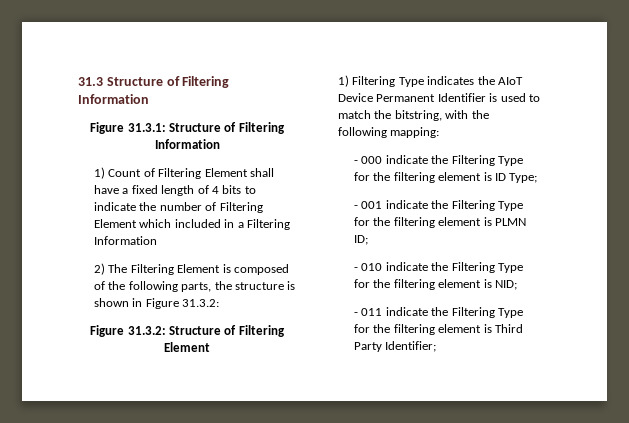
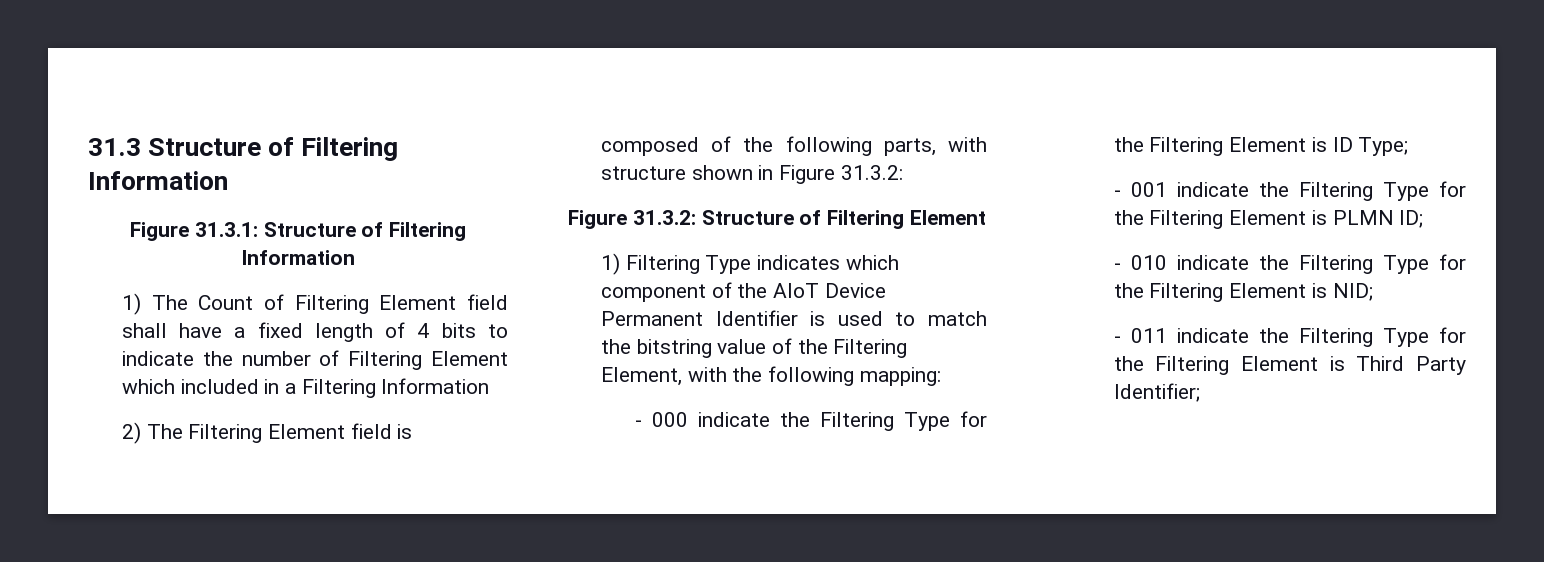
- 1) Count of Filtering Element shall have a fixed length of 4 bits to indicate the number of Filtering Element which included in a Filtering Information
+ 1) The Count of Filtering Element field shall have a fixed length of 4 bits to indicate the number of Filtering Element which included in a Filtering Information
- 2) The Filtering Element is composed of the following parts, the structure is shown in Figure 31.3.2:
+ 2) The Filtering Element field is composed of the following parts, with structure shown in Figure 31.3.2:
- 1) Filtering Type indicates the AIoT Device Permanent Identifier is used to match the bitstring, with the following mapping:
+ 1) Filtering Type indicates which component of the AIoT Device Permanent Identifier is used to match the bitstring value of the Filtering Element, with the following mapping:
- - 000 indicate the Filtering Type for the filtering element is ID Type;
+ - 000 indicate the Filtering Type for the Filtering Element is ID Type;
- - 001 indicate the Filtering Type for the filtering element is PLMN ID;
+ - 001 indicate the Filtering Type for the Filtering Element is PLMN ID;
- - 010 indicate the Filtering Type for the filtering element is NID;
+ - 010 indicate the Filtering Type for the Filtering Element is NID;
- - 011 indicate the Filtering Type for the filtering element is Third Party Identifier;
+ - 011 indicate the Filtering Type for the Filtering Element is Third Party Identifier;

